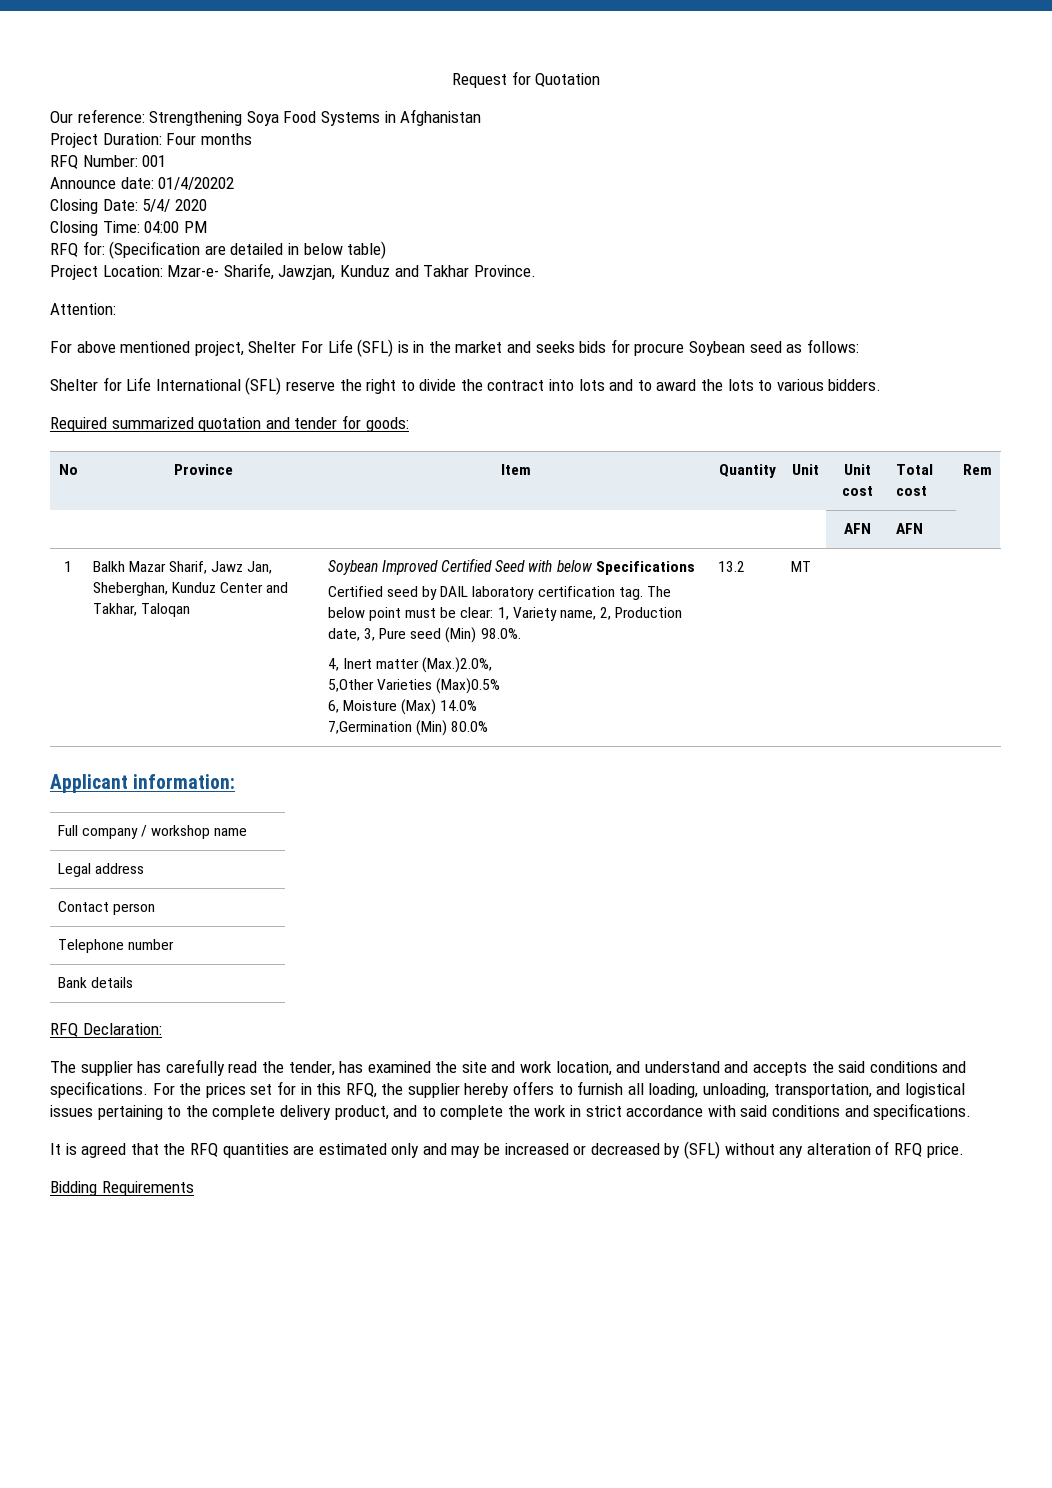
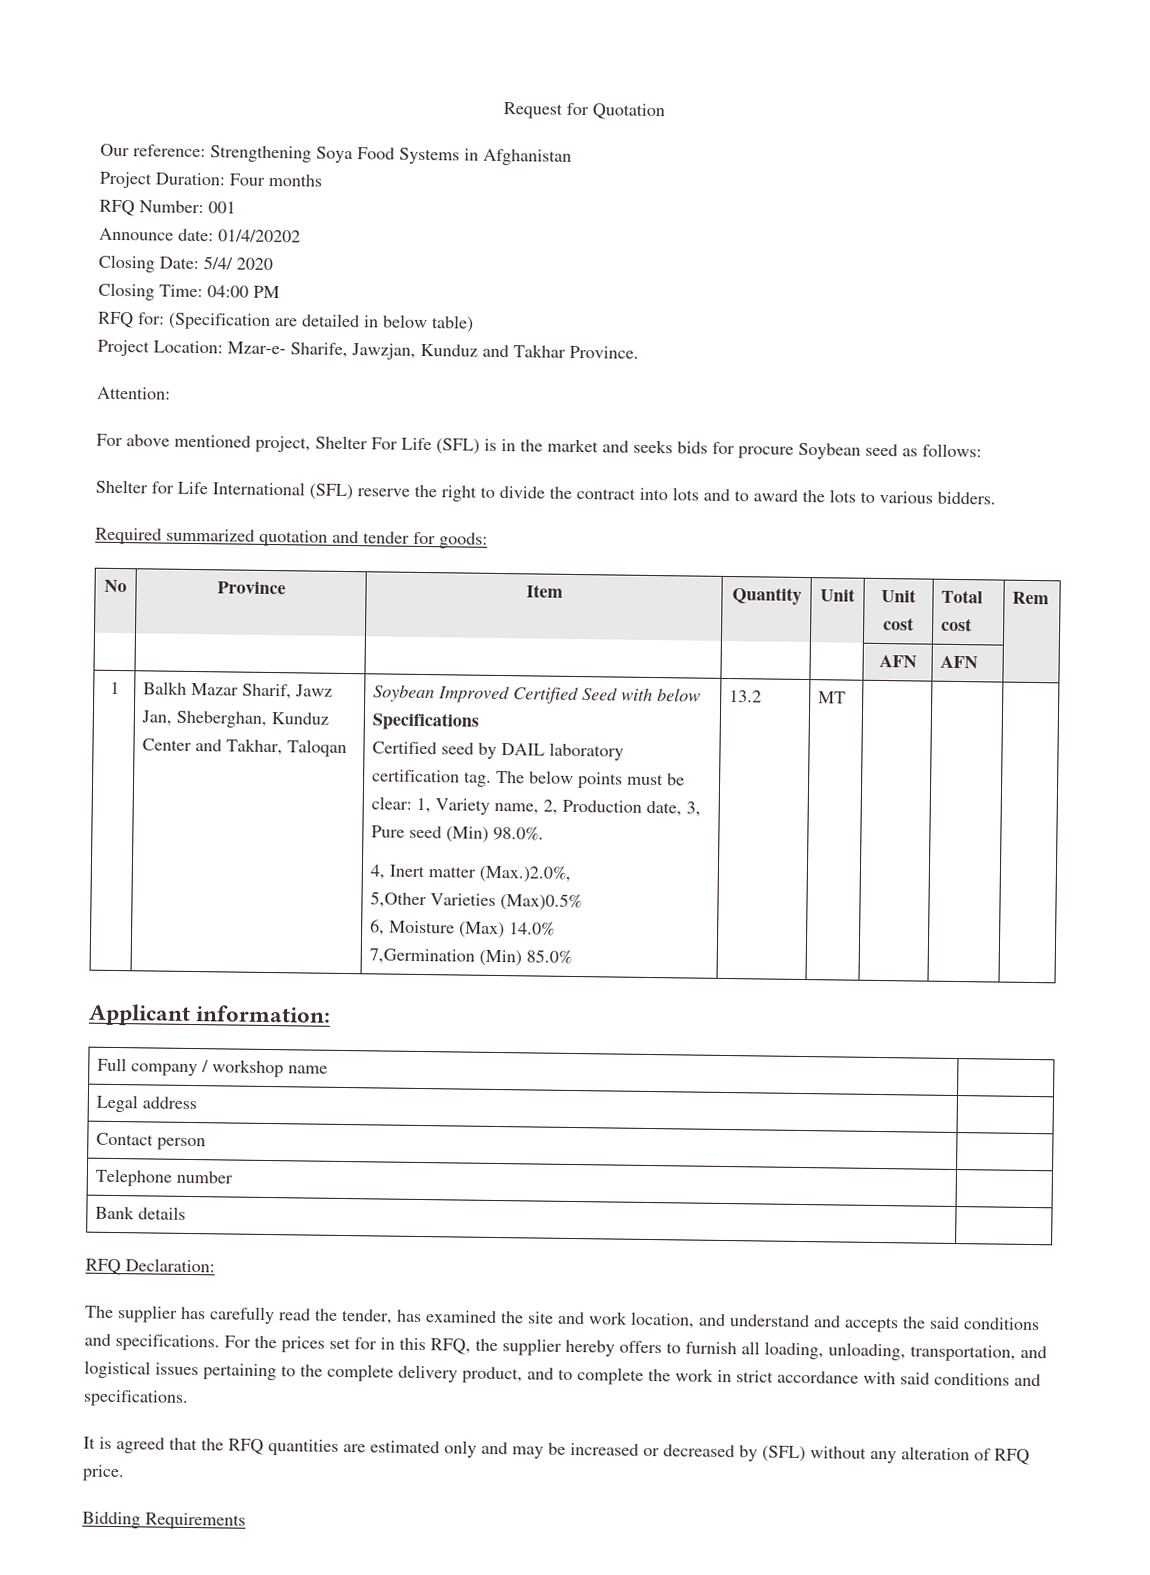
- The below point must be clear: 1, Variety name, 2, Production date, 3, Pure seed (Min) 98.0%.
+ The below points must be clear: 1, Variety name, 2, Production date, 3, Pure seed (Min) 98.0%.
- 7,Germination (Min) 80.0%
+ 7,Germination (Min) 85.0%

